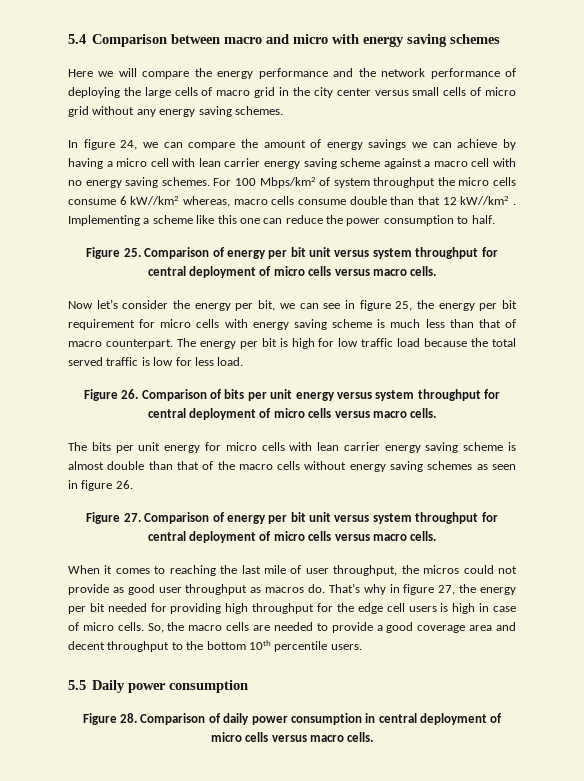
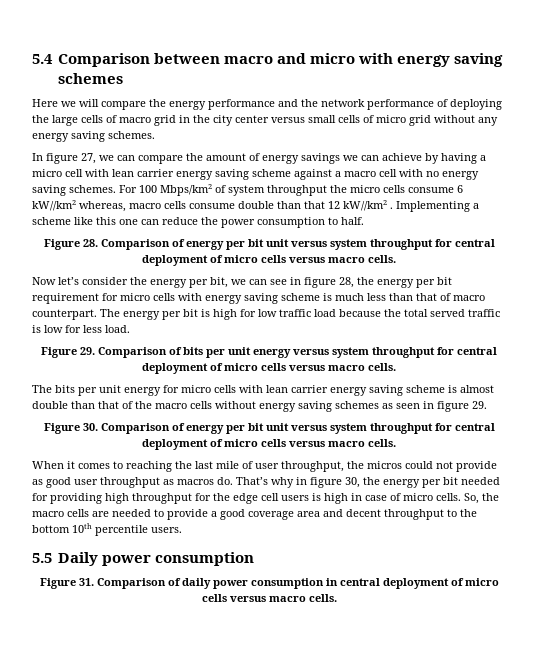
- In figure 24, we can compare the amount of energy savings we can achieve by having a micro cell with lean carrier energy saving scheme against a macro cell with no energy saving schemes.
+ In figure 27, we can compare the amount of energy savings we can achieve by having a micro cell with lean carrier energy saving scheme against a macro cell with no energy saving schemes.
- Figure 25. Comparison of energy per bit unit versus system throughput for central deployment of micro cells versus macro cells.
+ Figure 28. Comparison of energy per bit unit versus system throughput for central deployment of micro cells versus macro cells.
- Now let’s consider the energy per bit, we can see in figure 25, the energy per bit requirement for micro cells with energy saving scheme is much less than that of macro counterpart.
+ Now let’s consider the energy per bit, we can see in figure 28, the energy per bit requirement for micro cells with energy saving scheme is much less than that of macro counterpart.
- Figure 26. Comparison of bits per unit energy versus system throughput for central deployment of micro cells versus macro cells.
+ Figure 29. Comparison of bits per unit energy versus system throughput for central deployment of micro cells versus macro cells.
- The bits per unit energy for micro cells with lean carrier energy saving scheme is almost double than that of the macro cells without energy saving schemes as seen in figure 26.
- Figure 27. Comparison of energy per bit unit versus system throughput for central deployment of micro cells versus macro cells.
+ The bits per unit energy for micro cells with lean carrier energy saving scheme is almost double than that of the macro cells without energy saving schemes as seen in figure 29.
+ Figure 30. Comparison of energy per bit unit versus system throughput for central deployment of micro cells versus macro cells.
- That’s why in figure 27, the energy per bit needed for providing high throughput for the edge cell users is high in case of micro cells.
+ That’s why in figure 30, the energy per bit needed for providing high throughput for the edge cell users is high in case of micro cells.
- Figure 28. Comparison of daily power consumption in central deployment of micro cells versus macro cells.
+ Figure 31. Comparison of daily power consumption in central deployment of micro cells versus macro cells.

